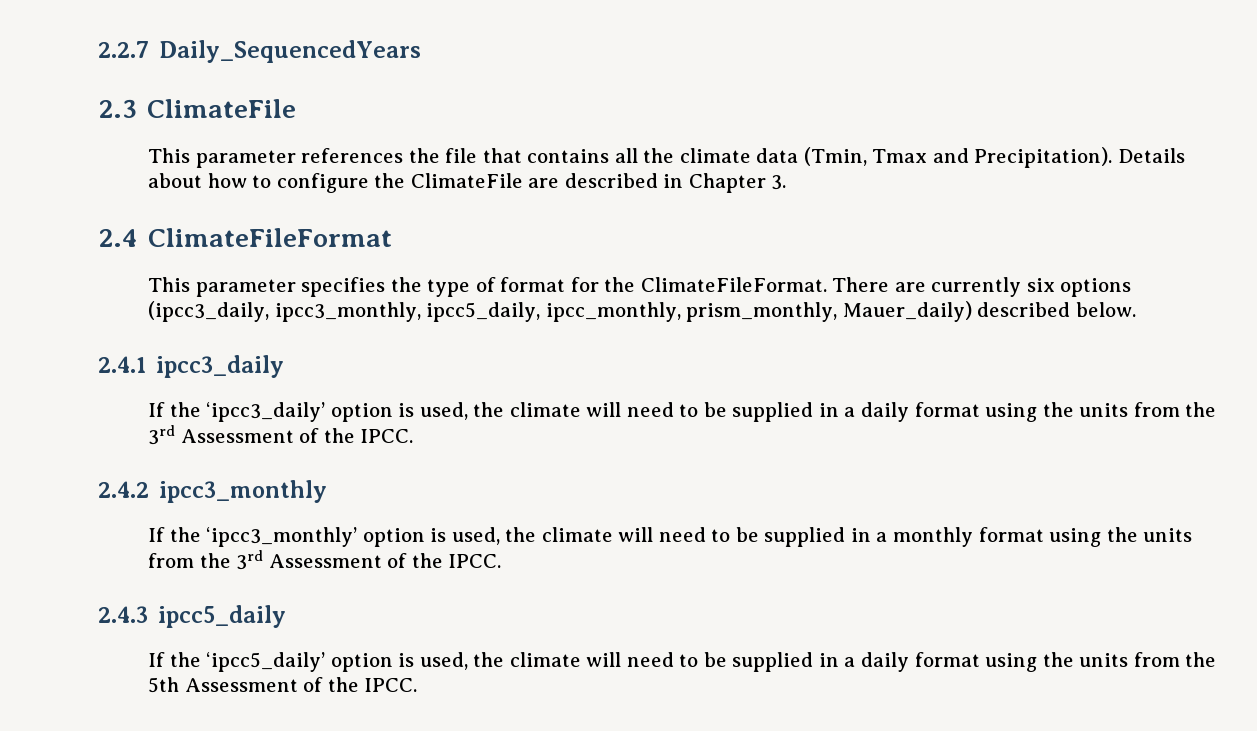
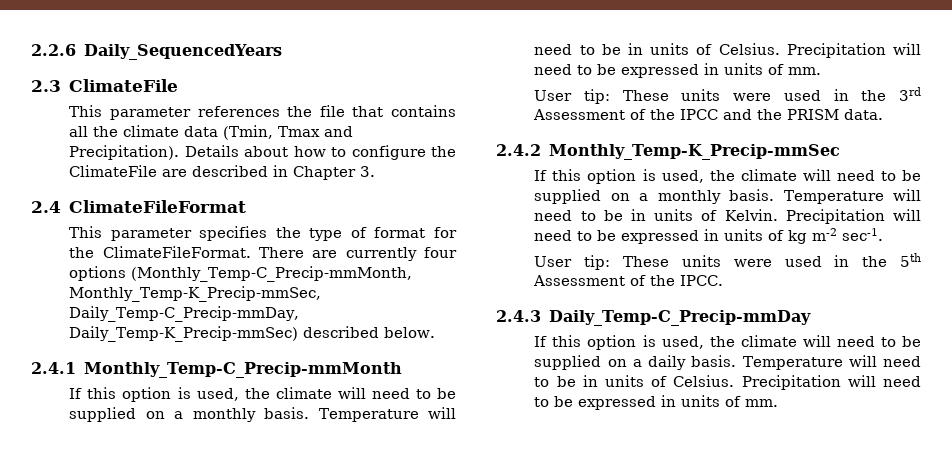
- 2.2.7 Daily_SequencedYears
+ 2.2.6 Daily_SequencedYears
- There are currently six options (ipcc3_daily, ipcc3_monthly, ipcc5_daily, ipcc_monthly, prism_monthly, Mauer_daily) described below.
+ There are currently four options (Monthly_Temp-C_Precip-mmMonth, Monthly_Temp-K_Precip-mmSec, Daily_Temp-C_Precip-mmDay, Daily_Temp-K_Precip-mmSec) described below.
- 2.4.1 ipcc3_daily
- If the ‘ipcc3_daily’ option is used, the climate will need to be supplied in a daily format using the units from the 3rd Assessment of the IPCC.
+ 2.4.1 Monthly_Temp-C_Precip-mmMonth
+ If this option is used, the climate will need to be supplied on a monthly basis. Temperature will need to be in units of Celsius. Precipitation will need to be expressed in units of mm.
+ User tip: These units were used in the 3rd Assessment of the IPCC and the PRISM data.
- 2.4.2 ipcc3_monthly
- If the ‘ipcc3_monthly’ option is used, the climate will need to be supplied in a monthly format using the units from the 3rd Assessment of the IPCC.
+ 2.4.2 Monthly_Temp-K_Precip-mmSec
+ If this option is used, the climate will need to be supplied on a monthly basis. Temperature will need to be in units of Kelvin. Precipitation will need to be expressed in units of kg m-2 sec-1.
+ User tip: These units were used in the 5th Assessment of the IPCC.
- 2.4.3 ipcc5_daily
- If the ‘ipcc5_daily’ option is used, the climate will need to be supplied in a daily format using the units from the 5th Assessment of the IPCC.
+ 2.4.3 Daily_Temp-C_Precip-mmDay
+ If this option is used, the climate will need to be supplied on a daily basis. Temperature will need to be in units of Celsius. Precipitation will need to be expressed in units of mm.

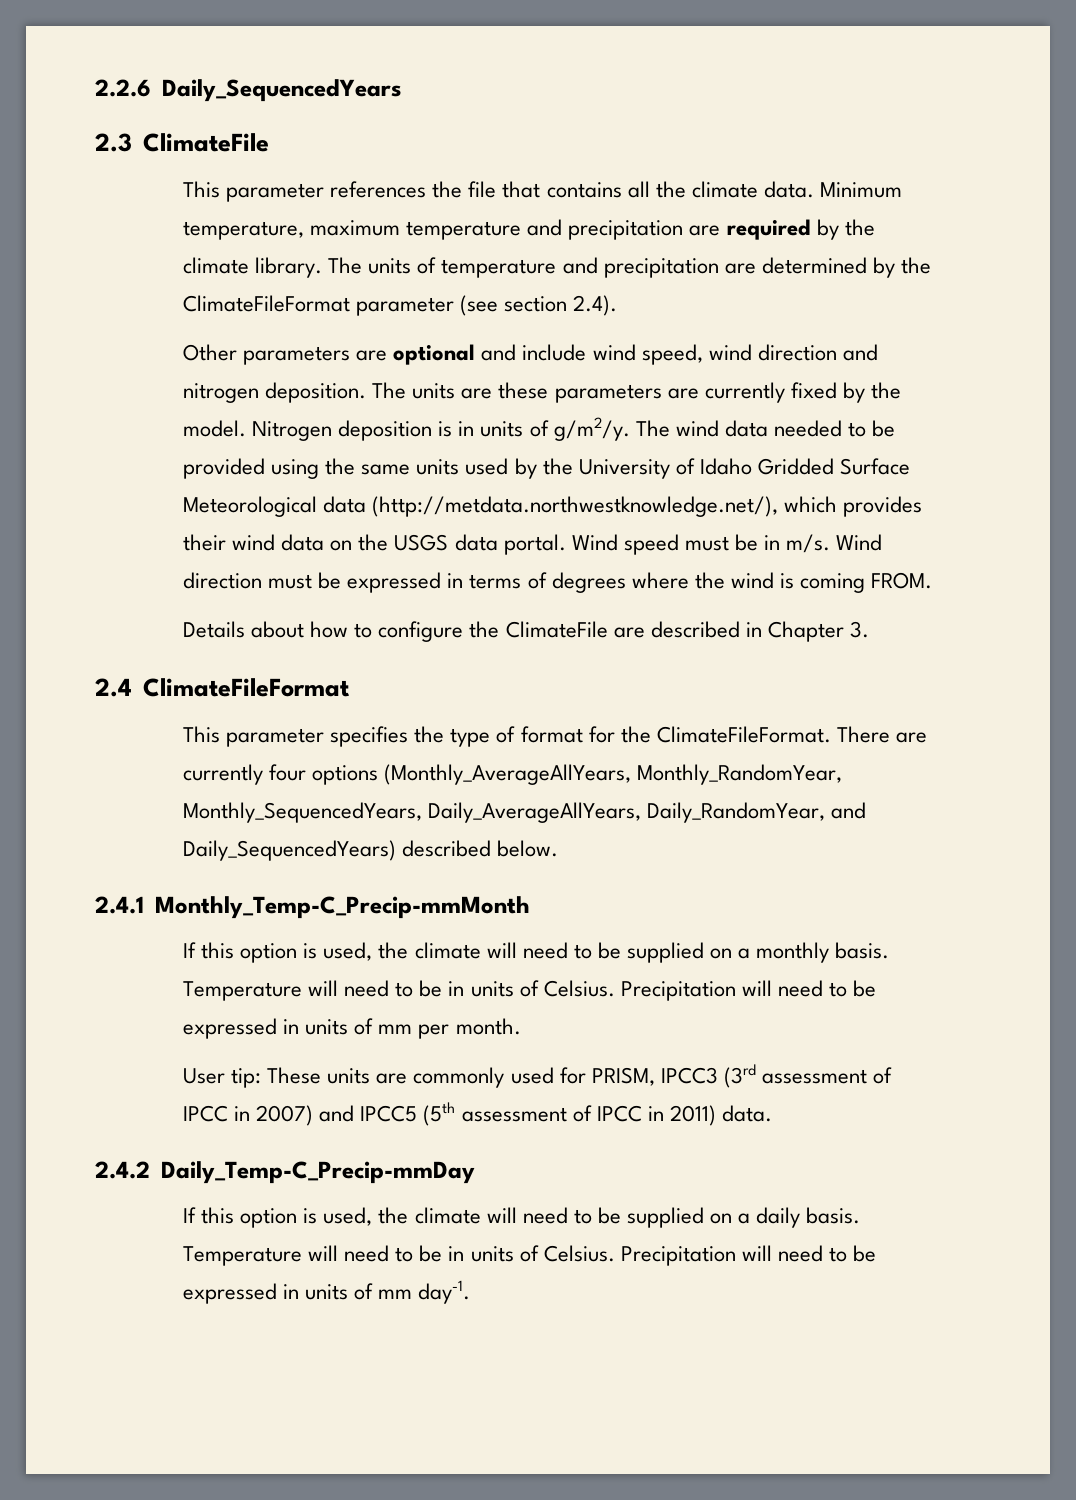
- This parameter references the file that contains all the climate data (Tmin, Tmax and Precipitation). Details about how to configure the ClimateFile are described in Chapter 3.
+ This parameter references the file that contains all the climate data. Minimum temperature, maximum temperature and precipitation are required by the climate library. The units of temperature and precipitation are determined by the ClimateFileFormat parameter (see section 2.4).
+ Other parameters are optional and include wind speed, wind direction and nitrogen deposition. The units are these parameters are currently fixed by the model. Nitrogen deposition is in units of g/m2/y. The wind data needed to be provided using the same units used by the University of Idaho Gridded Surface Meteorological data (http://metdata.northwestknowledge.net/), which provides their wind data on the USGS data portal. Wind speed must be in m/s. Wind direction must be expressed in terms of degrees where the wind is coming FROM.
+ Details about how to configure the ClimateFile are described in Chapter 3.
- There are currently four options (Monthly_Temp-C_Precip-mmMonth, Monthly_Temp-K_Precip-mmSec, Daily_Temp-C_Precip-mmDay, Daily_Temp-K_Precip-mmSec) described below.
+ There are currently four options (Monthly_AverageAllYears, Monthly_RandomYear, Monthly_SequencedYears, Daily_AverageAllYears, Daily_RandomYear, and Daily_SequencedYears) described below.
- If this option is used, the climate will need to be supplied on a monthly basis. Temperature will need to be in units of Celsius. Precipitation will need to be expressed in units of mm.
- User tip: These units were used in the 3rd Assessment of the IPCC and the PRISM data.
- 2.4.2 Monthly_Temp-K_Precip-mmSec
- If this option is used, the climate will need to be supplied on a monthly basis. Temperature will need to be in units of Kelvin. Precipitation will need to be expressed in units of kg m-2 sec-1.
- User tip: These units were used in the 5th Assessment of the IPCC.
- 2.4.3 Daily_Temp-C_Precip-mmDay
+ If this option is used, the climate will need to be supplied on a monthly basis. Temperature will need to be in units of Celsius. Precipitation will need to be expressed in units of mm per month.
+ User tip: These units are commonly used for PRISM, IPCC3 (3rd assessment of IPCC in 2007) and IPCC5 (5th assessment of IPCC in 2011) data.
+ 2.4.2 Daily_Temp-C_Precip-mmDay
- If this option is used, the climate will need to be supplied on a daily basis. Temperature will need to be in units of Celsius. Precipitation will need to be expressed in units of mm.
+ If this option is used, the climate will need to be supplied on a daily basis. Temperature will need to be in units of Celsius. Precipitation will need to be expressed in units of mm day-1.

